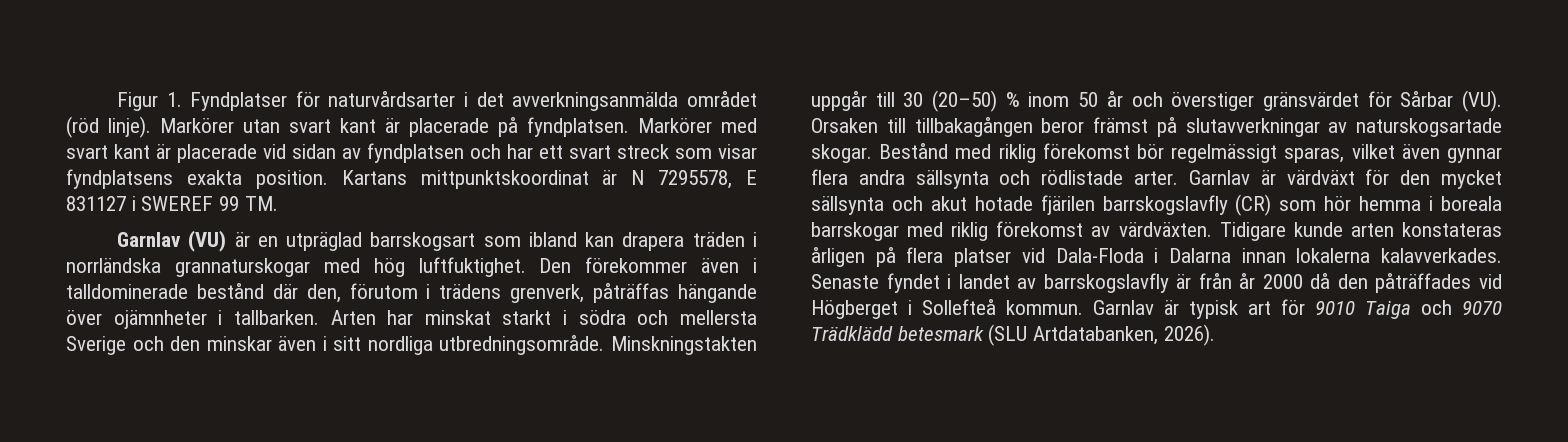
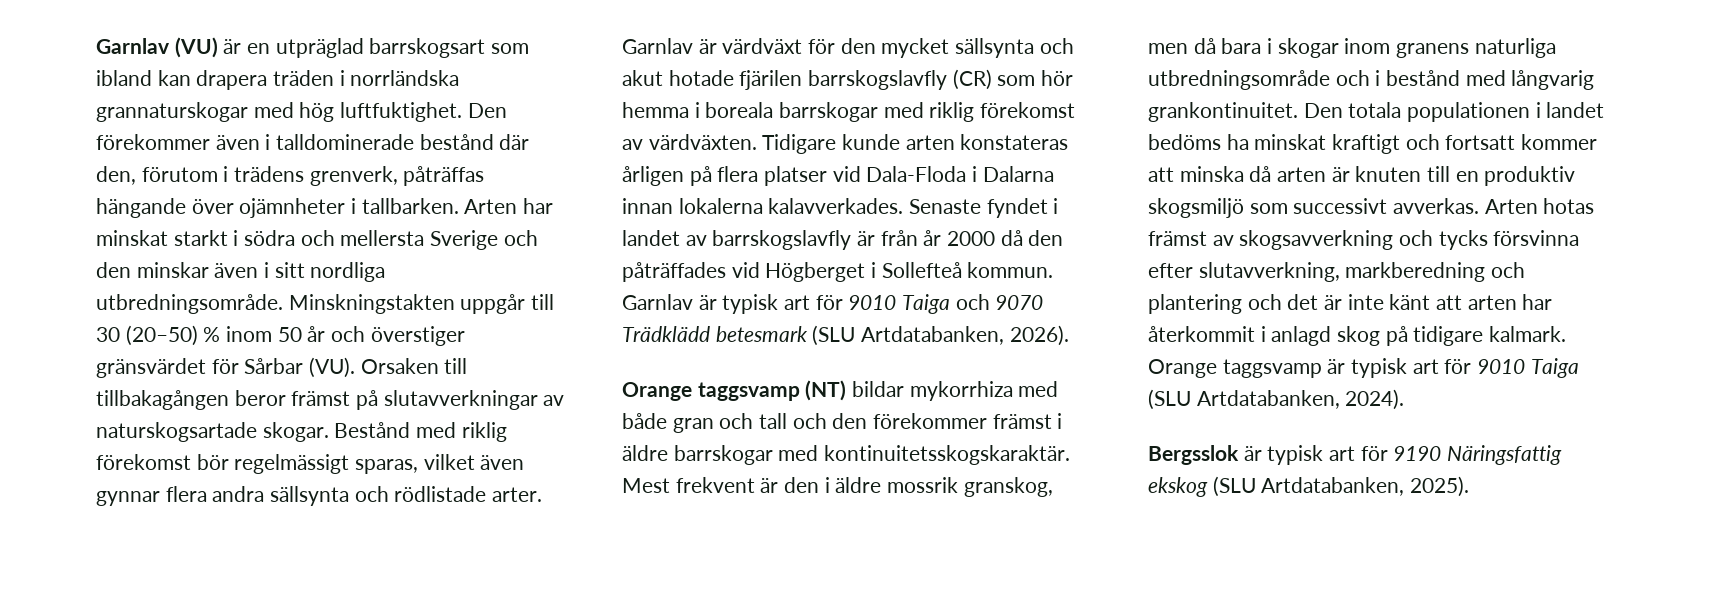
- Figur 1. Fyndplatser för naturvårdsarter i det avverkningsanmälda området (röd linje). Markörer utan svart kant är placerade på fyndplatsen. Markörer med svart kant är placerade vid sidan av fyndplatsen och har ett svart streck som visar fyndplatsens exakta position. Kartans mittpunktskoordinat är N 7295578, E 831127 i SWEREF 99 TM.
+ Orange taggsvamp (NT) bildar mykorrhiza med både gran och tall och den förekommer främst i äldre barrskogar med kontinuitetsskogskaraktär. Mest frekvent är den i äldre mossrik granskog, men då bara i skogar inom granens naturliga utbredningsområde och i bestånd med långvarig grankontinuitet. Den totala populationen i landet bedöms ha minskat kraftigt och fortsatt kommer att minska då arten är knuten till en produktiv skogsmiljö som successivt avverkas. Arten hotas främst av skogsavverkning och tycks försvinna efter slutavverkning, markberedning och plantering och det är inte känt att arten har återkommit i anlagd skog på tidigare kalmark. Orange taggsvamp är typisk art för 9010 Taiga (SLU Artdatabanken, 2024).
+ Bergsslok är typisk art för 9190 Näringsfattig ekskog (SLU Artdatabanken, 2025).

